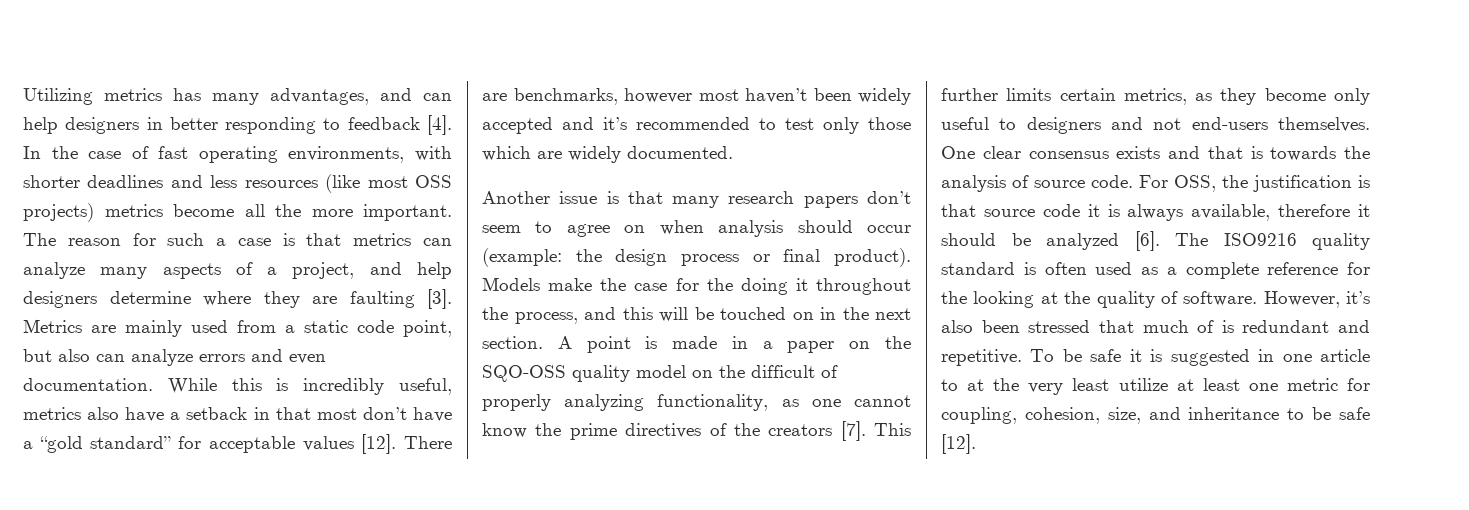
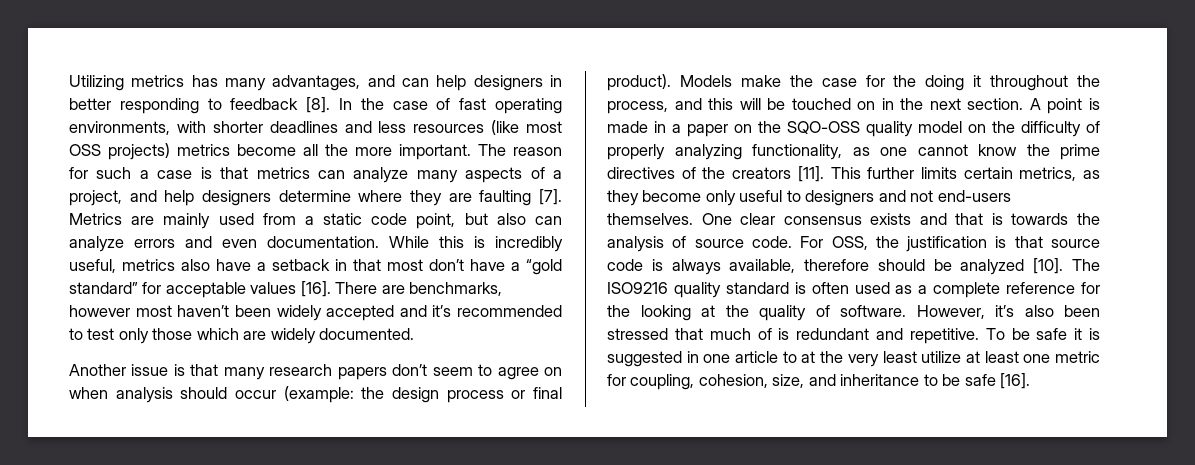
- Utilizing metrics has many advantages, and can help designers in better responding to feedback [4].
+ Utilizing metrics has many advantages, and can help designers in better responding to feedback [8].
- The reason for such a case is that metrics can analyze many aspects of a project, and help designers determine where they are faulting [3].
+ The reason for such a case is that metrics can analyze many aspects of a project, and help designers determine where they are faulting [7].
- While this is incredibly useful, metrics also have a setback in that most don’t have a “gold standard” for acceptable values [12].
+ While this is incredibly useful, metrics also have a setback in that most don’t have a “gold standard” for acceptable values [16].
- A point is made in a paper on the SQO-OSS quality model on the difficult of properly analyzing functionality, as one cannot know the prime directives of the creators [7].
+ A point is made in a paper on the SQO-OSS quality model on the difficulty of properly analyzing functionality, as one cannot know the prime directives of the creators [11].
- For OSS, the justification is that source code it is always available, therefore it should be analyzed [6].
+ For OSS, the justification is that source code is always available, therefore should be analyzed [10].
- To be safe it is suggested in one article to at the very least utilize at least one metric for coupling, cohesion, size, and inheritance to be safe [12].
+ To be safe it is suggested in one article to at the very least utilize at least one metric for coupling, cohesion, size, and inheritance to be safe [16].

